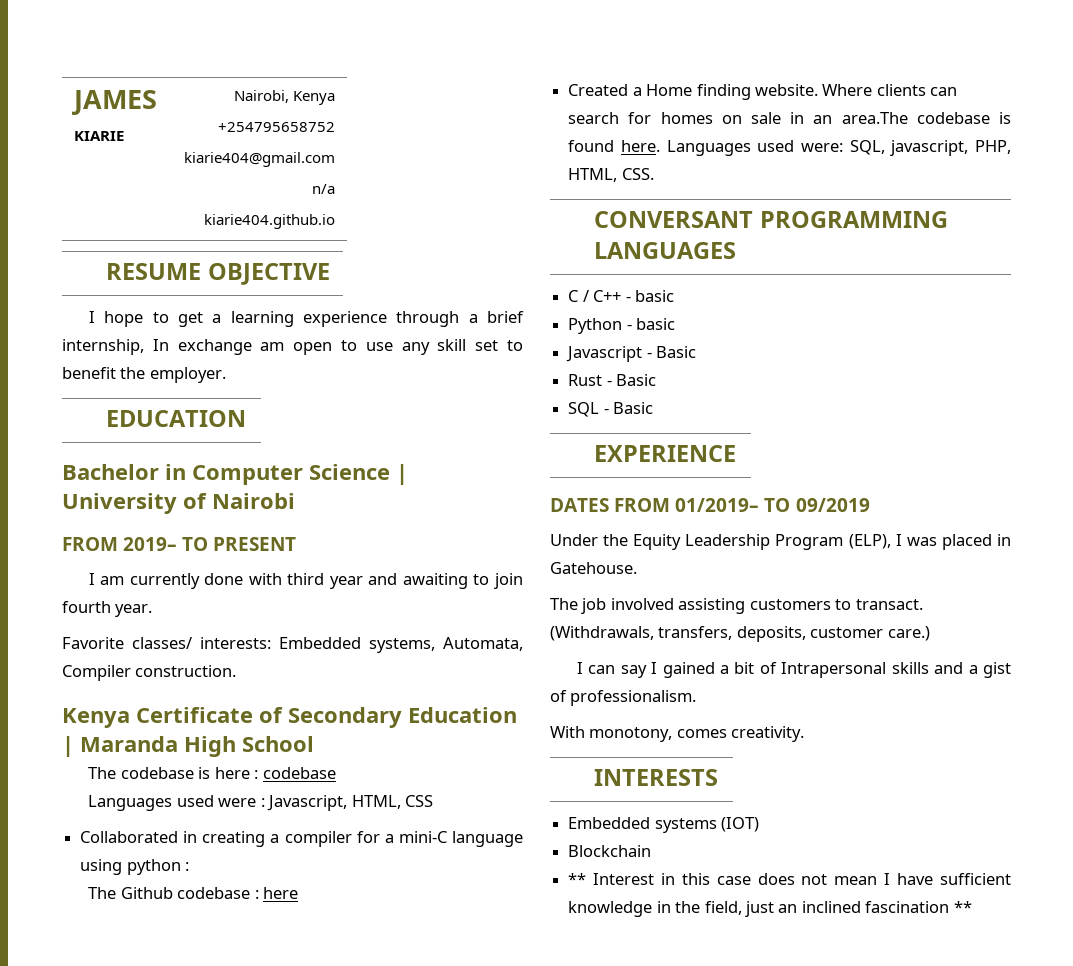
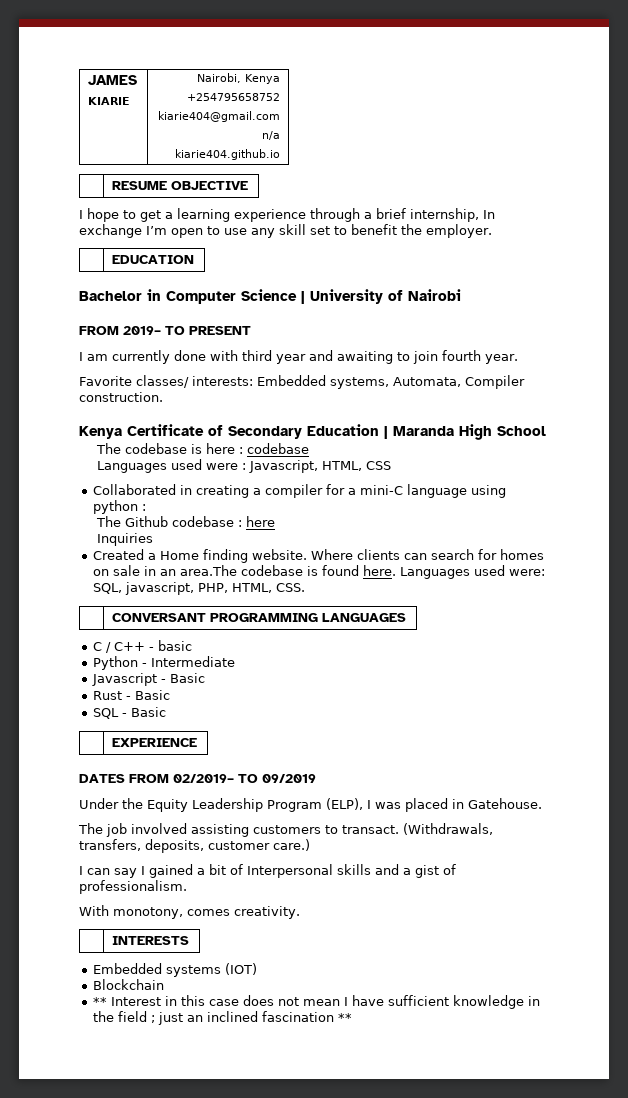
- I hope to get a learning experience through a brief internship, In exchange am open to use any skill set to benefit the employer.
+ I hope to get a learning experience through a brief internship, In exchange I’m open to use any skill set to benefit the employer.
+ Inquiries
- Python - basic
+ Python - Intermediate
- DATES FROM 01/2019– TO 09/2019
+ DATES FROM 02/2019– TO 09/2019
- I can say I gained a bit of Intrapersonal skills and a gist of professionalism.
+ I can say I gained a bit of Interpersonal skills and a gist of professionalism.
- ** Interest in this case does not mean I have sufficient knowledge in the field, just an inclined fascination **
+ ** Interest in this case does not mean I have sufficient knowledge in the field ; just an inclined fascination **

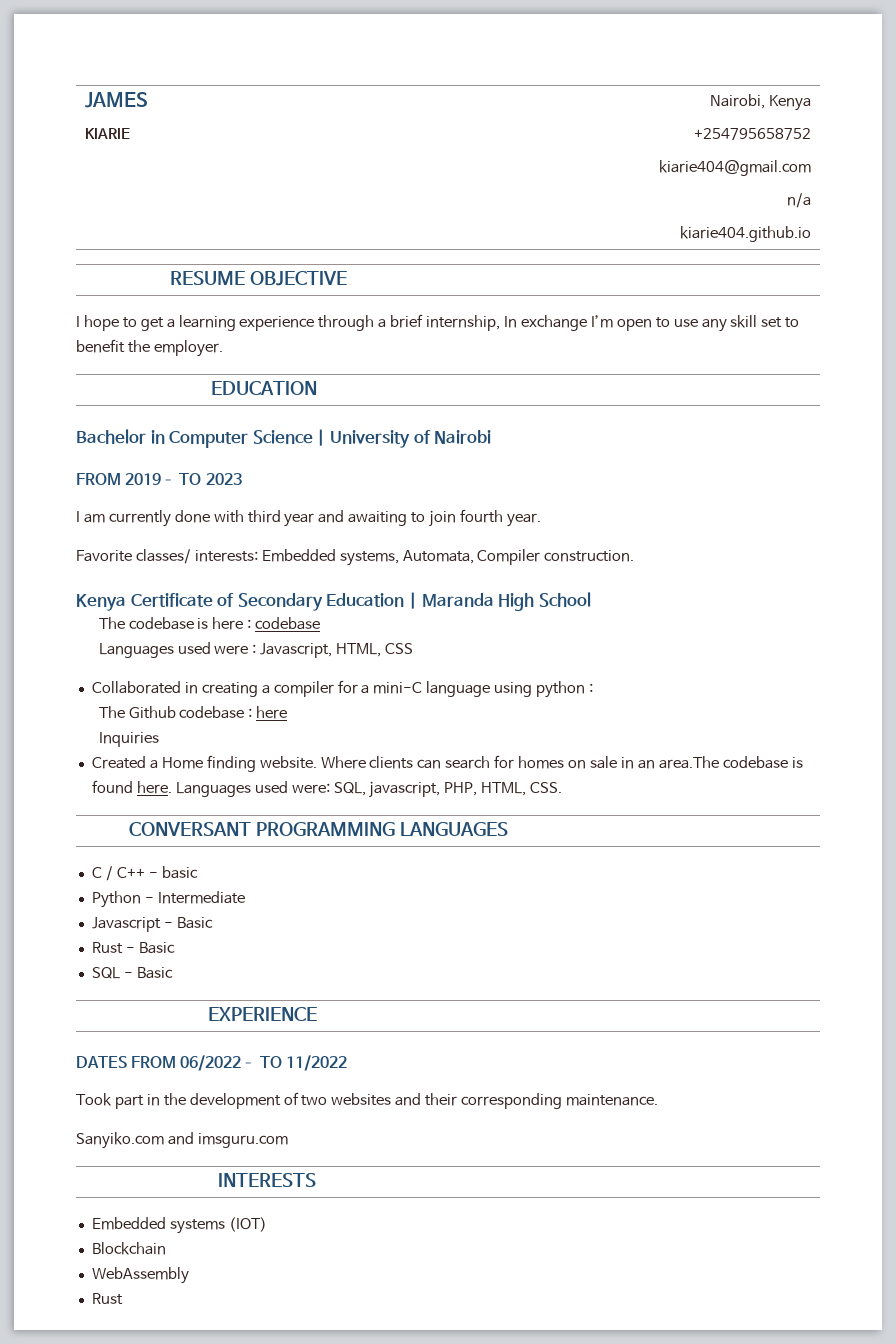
- FROM 2019– TO PRESENT
+ FROM 2019– TO 2023
- DATES FROM 02/2019– TO 09/2019
- Under the Equity Leadership Program (ELP), I was placed in Gatehouse.
- The job involved assisting customers to transact. (Withdrawals, transfers, deposits, customer care.)
- I can say I gained a bit of Interpersonal skills and a gist of professionalism.
- With monotony, comes creativity.
+ DATES FROM 06/2022– TO 11/2022
+ Took part in the development of two websites and their corresponding maintenance.
+ Sanyiko.com and imsguru.com
- ** Interest in this case does not mean I have sufficient knowledge in the field ; just an inclined fascination **
+ WebAssembly
+ Rust

